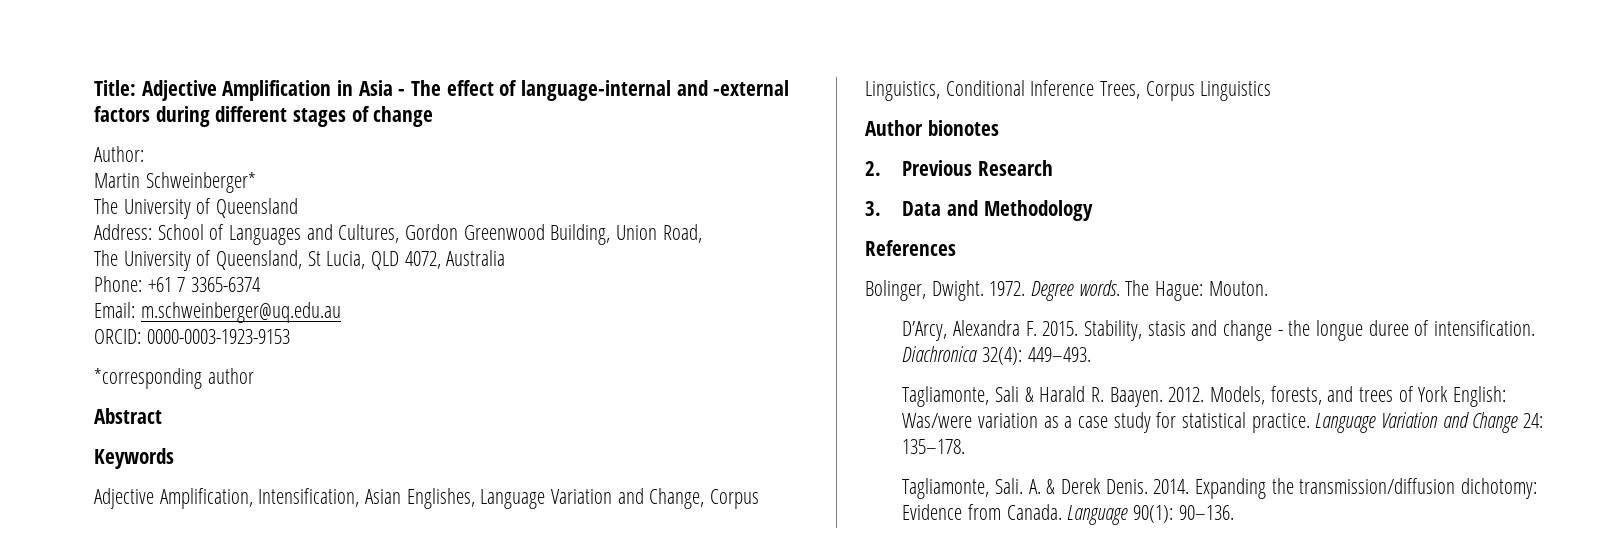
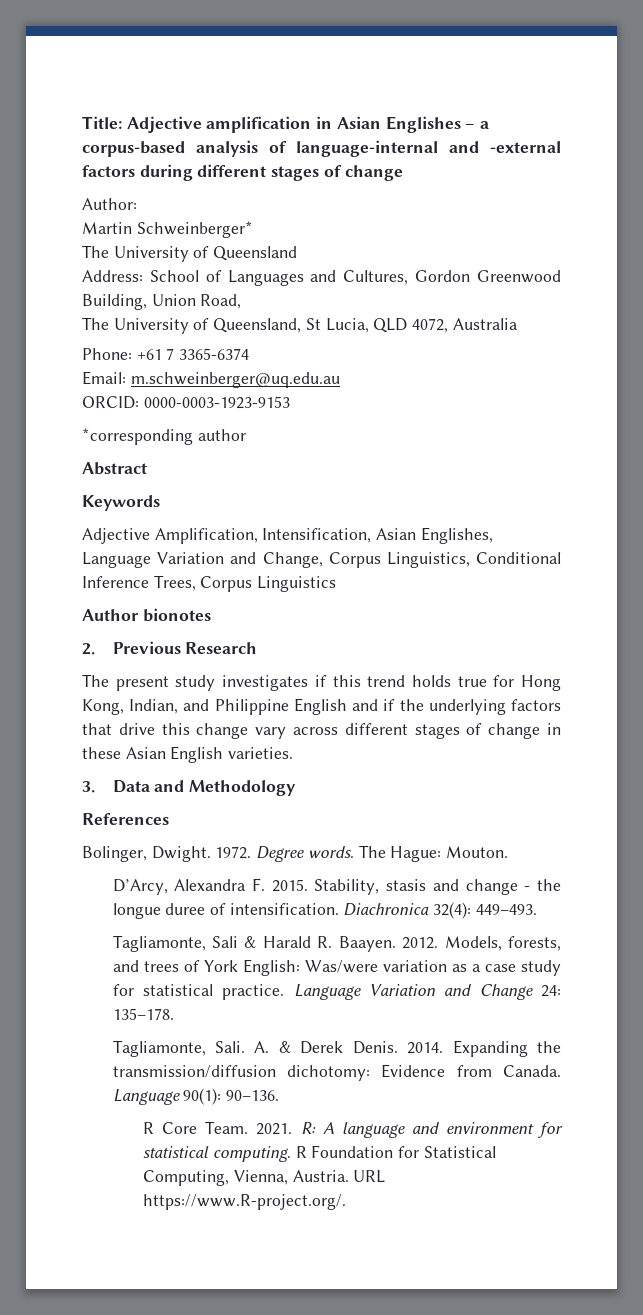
- Title: Adjective Amplification in Asia - The effect of language-internal and -external factors during different stages of change
+ Title: Adjective amplification in Asian Englishes – a corpus-based analysis of language-internal and -external factors during different stages of change
+ The present study investigates if this trend holds true for Hong Kong, Indian, and Philippine English and if the underlying factors that drive this change vary across different stages of change in these Asian English varieties.
+ R Core Team. 2021. R: A language and environment for statistical computing. R Foundation for Statistical Computing, Vienna, Austria. URL https://www.R-project.org/.

